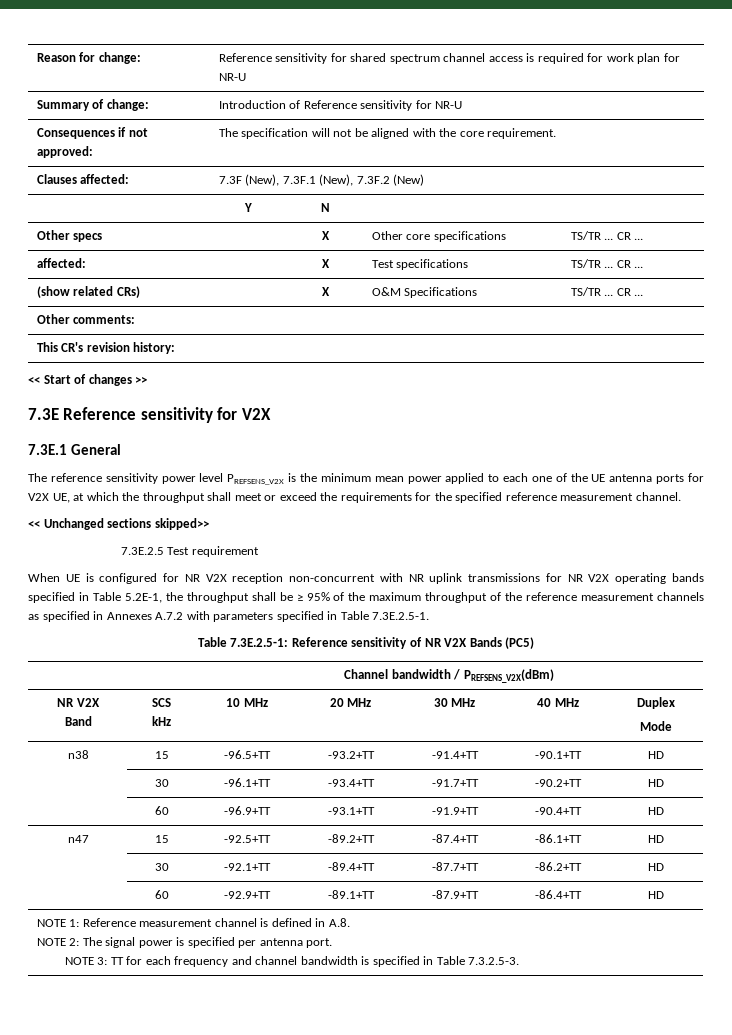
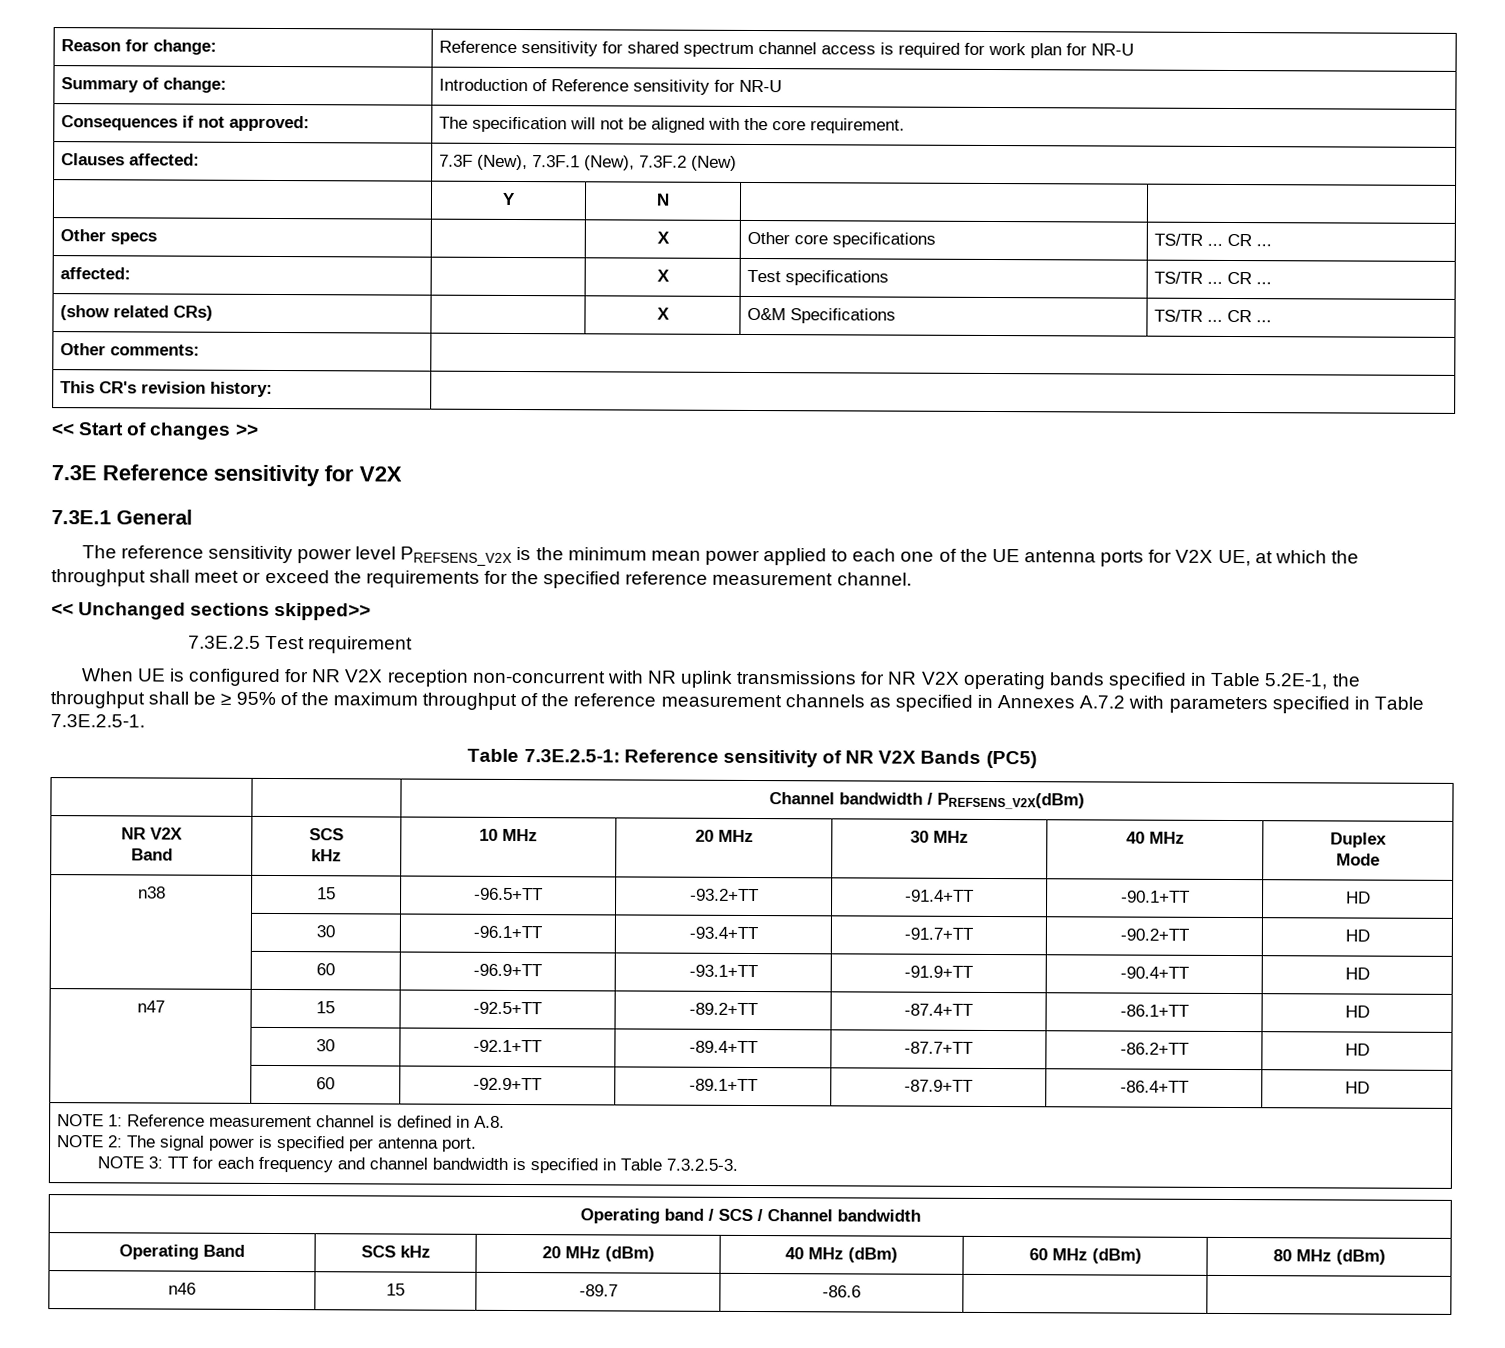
+ Operating band / SCS / Channel bandwidth
+ Operating Band | SCS kHz | 20 MHz (dBm) | 40 MHz (dBm) | 60 MHz (dBm) | 80 MHz (dBm)
+ n46 | 15 | -89.7 | -86.6 | |

